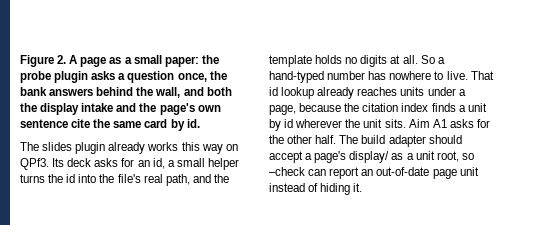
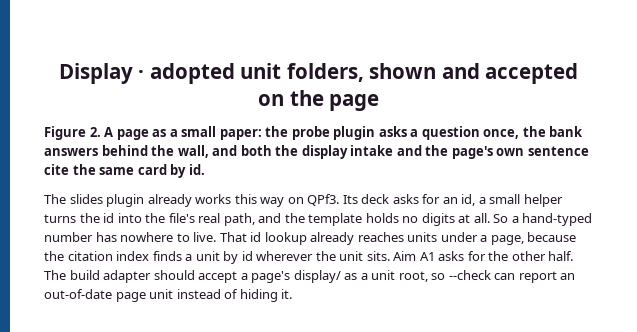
+ Display · adopted unit folders, shown and accepted on the page
- The build adapter should accept a page's display/ as a unit root, so –check can report an out-of-date page unit instead of hiding it.
+ The build adapter should accept a page's display/ as a unit root, so --check can report an out-of-date page unit instead of hiding it.

